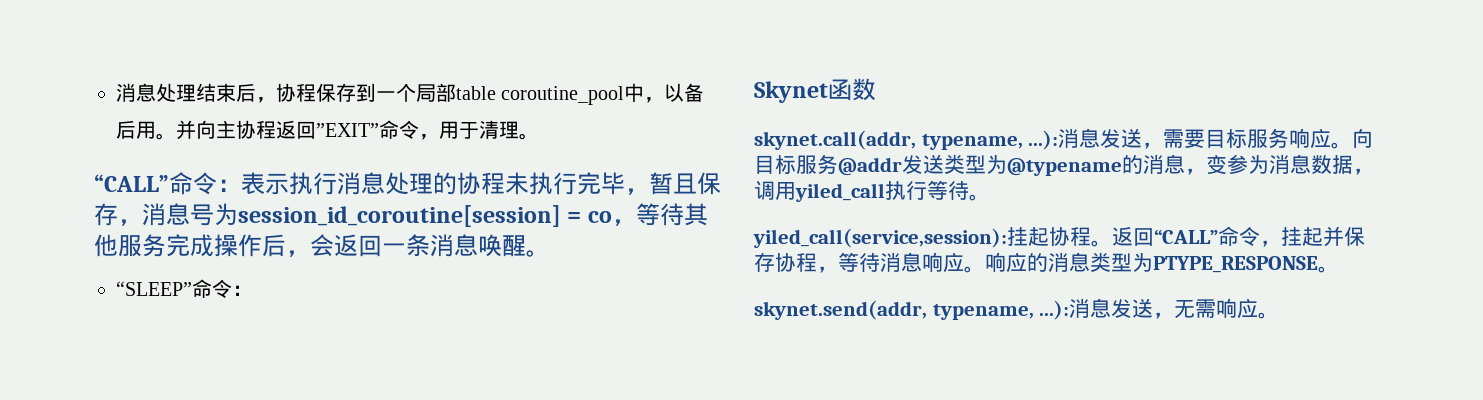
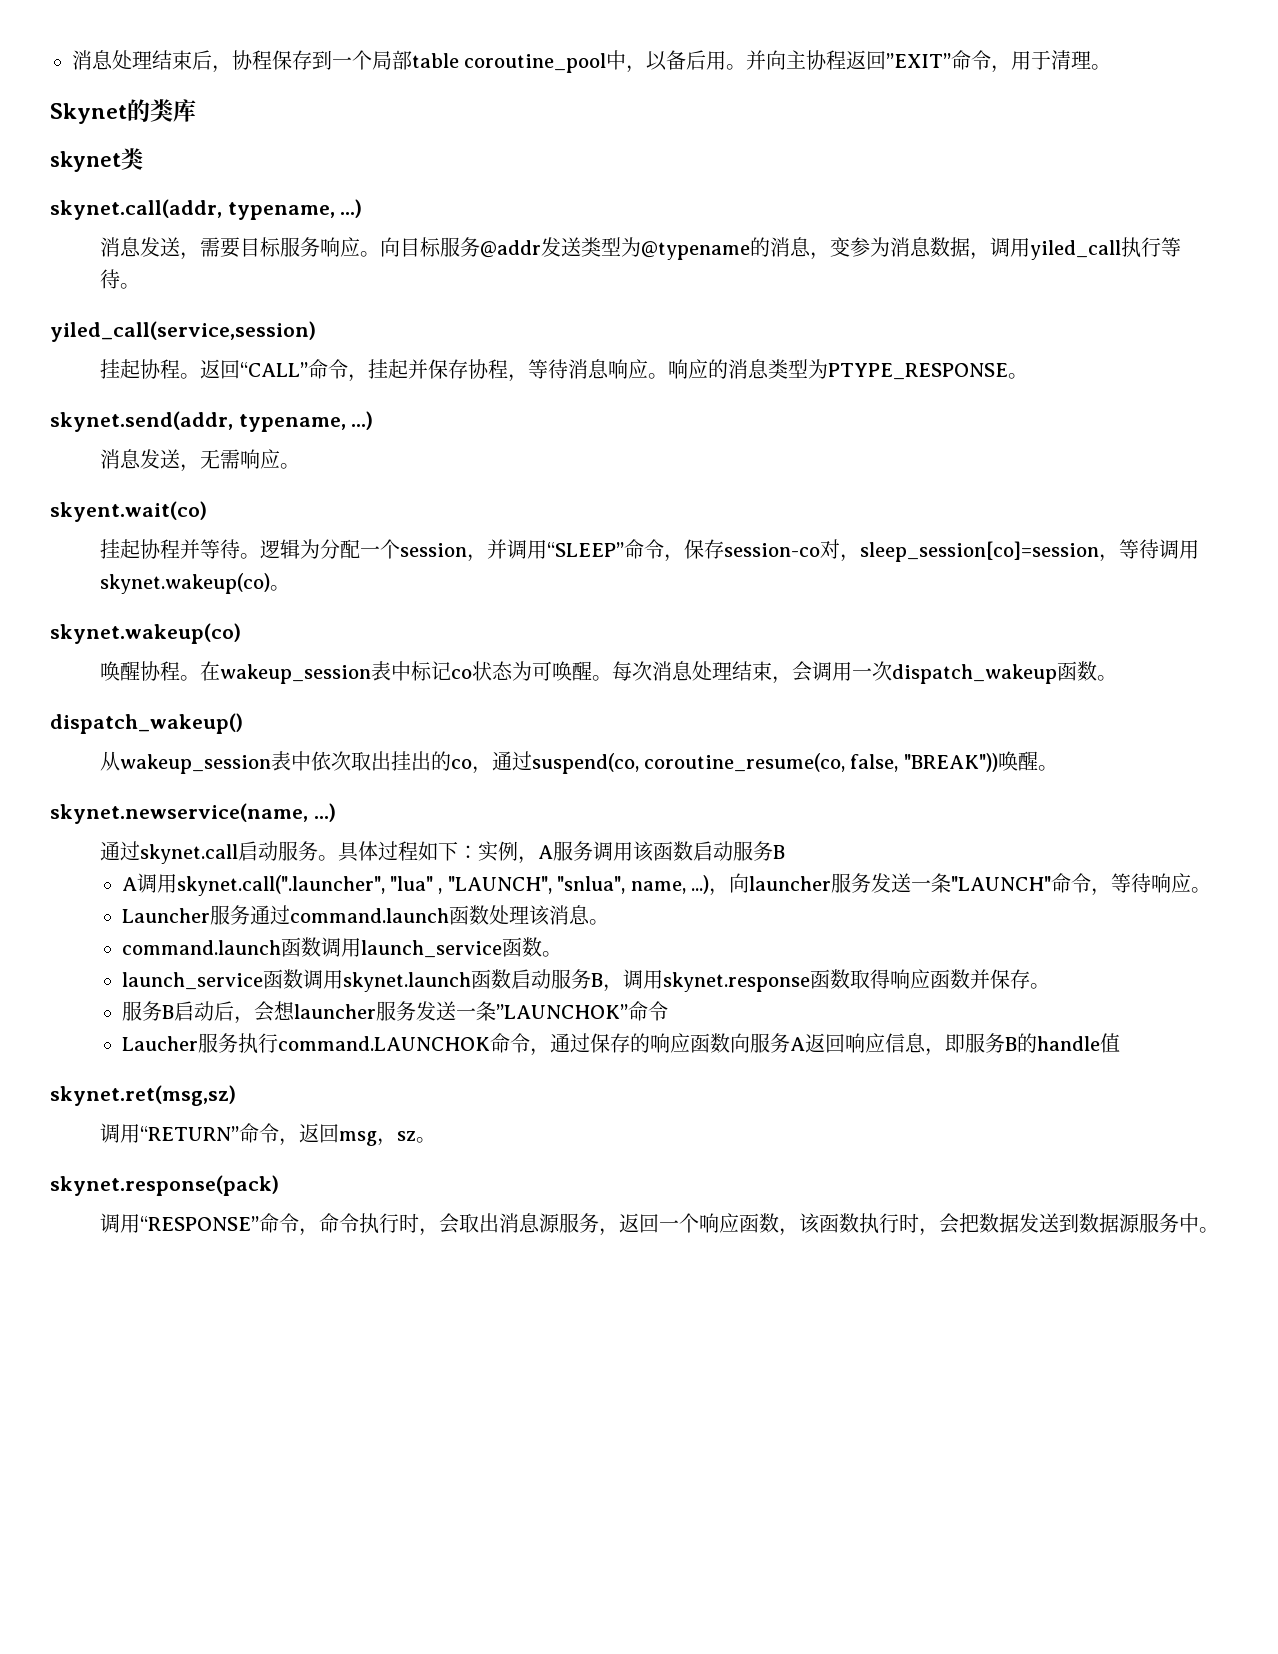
- “CALL”命令：表示执行消息处理的协程未执行完毕，暂且保存，消息号为session_id_coroutine[session] = co，等待其他服务完成操作后，会返回一条消息唤醒。
- “SLEEP”命令：
- Skynet函数
+ Skynet的类库
+ skynet类
- skynet.call(addr, typename, ...):消息发送，需要目标服务响应。
+ skynet.call(addr, typename, ...)
+ 消息发送，需要目标服务响应。
- yiled_call(service,session):挂起协程。
+ yiled_call(service,session)
+ 挂起协程。
- skynet.send(addr, typename, ...):消息发送，无需响应。
+ skynet.send(addr, typename, ...)
+ 消息发送，无需响应。
+ skyent.wait(co)
+ 挂起协程并等待。逻辑为分配一个session，并调用“SLEEP”命令，保存session-co对，sleep_session[co]=session，等待调用skynet.wakeup(co)。
+ skynet.wakeup(co)
+ 唤醒协程。在wakeup_session表中标记co状态为可唤醒。每次消息处理结束，会调用一次dispatch_wakeup函数。
+ dispatch_wakeup()
+ 从wakeup_session表中依次取出挂出的co，通过suspend(co, coroutine_resume(co, false, "BREAK"))唤醒。
+ skynet.newservice(name, ...)
+ 通过skynet.call启动服务。具体过程如下：实例，A服务调用该函数启动服务B
+ A调用skynet.call(".launcher", "lua" , "LAUNCH", "snlua", name, ...)，向launcher服务发送一条"LAUNCH"命令，等待响应。
+ Launcher服务通过command.launch函数处理该消息。
+ command.launch函数调用launch_service函数。
+ launch_service函数调用skynet.launch函数启动服务B，调用skynet.response函数取得响应函数并保存。
+ 服务B启动后，会想launcher服务发送一条”LAUNCHOK”命令
+ Laucher服务执行command.LAUNCHOK命令，通过保存的响应函数向服务A返回响应信息，即服务B的handle值
+ skynet.ret(msg,sz)
+ 调用“RETURN”命令，返回msg，sz。
+ skynet.response(pack)
+ 调用“RESPONSE”命令，命令执行时，会取出消息源服务，返回一个响应函数，该函数执行时，会把数据发送到数据源服务中。

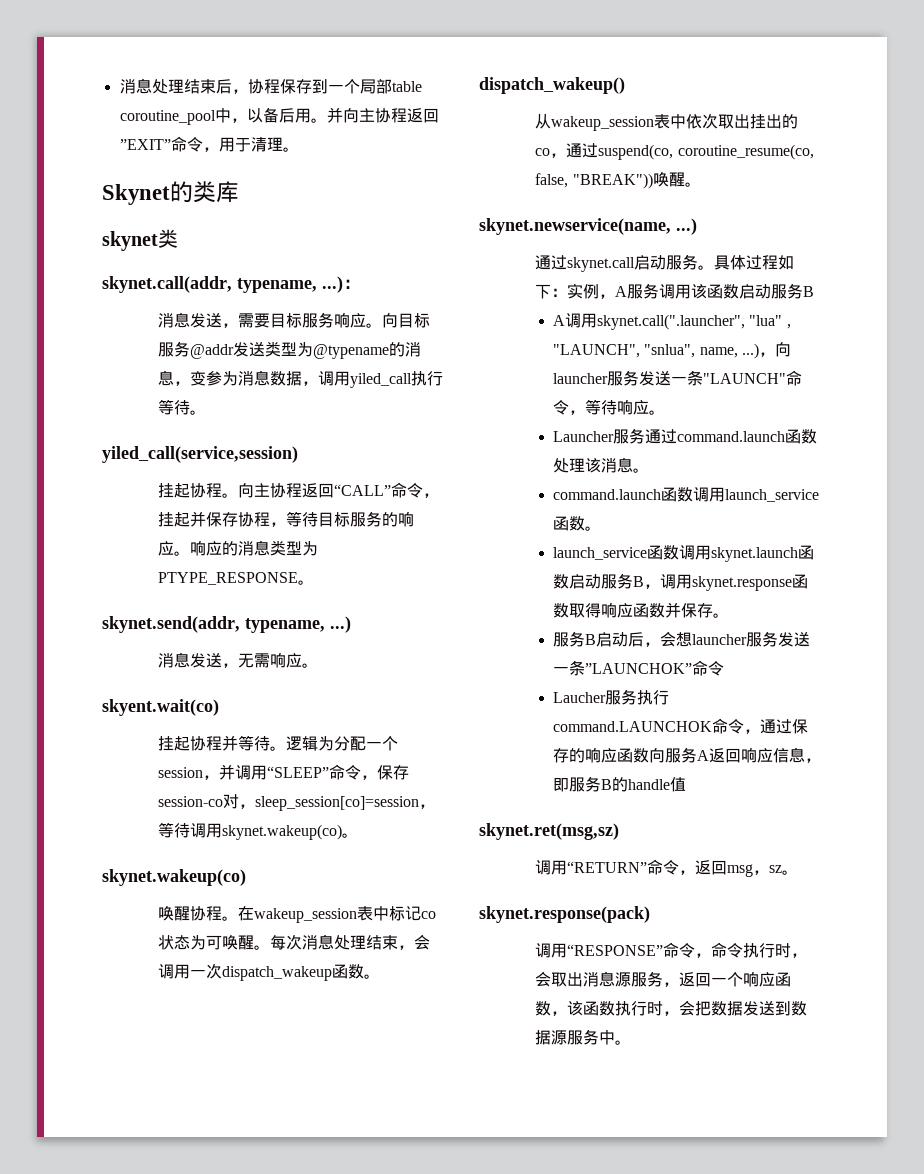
- skynet.call(addr, typename, ...)
+ skynet.call(addr, typename, ...)：
- 返回“CALL”命令，挂起并保存协程，等待消息响应。
+ 向主协程返回“CALL”命令，挂起并保存协程，等待目标服务的响应。

